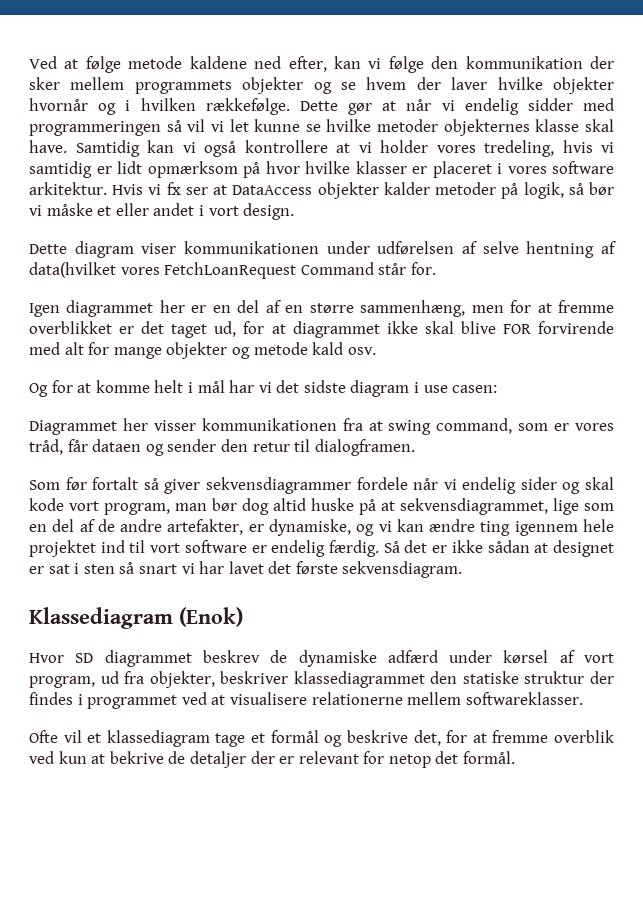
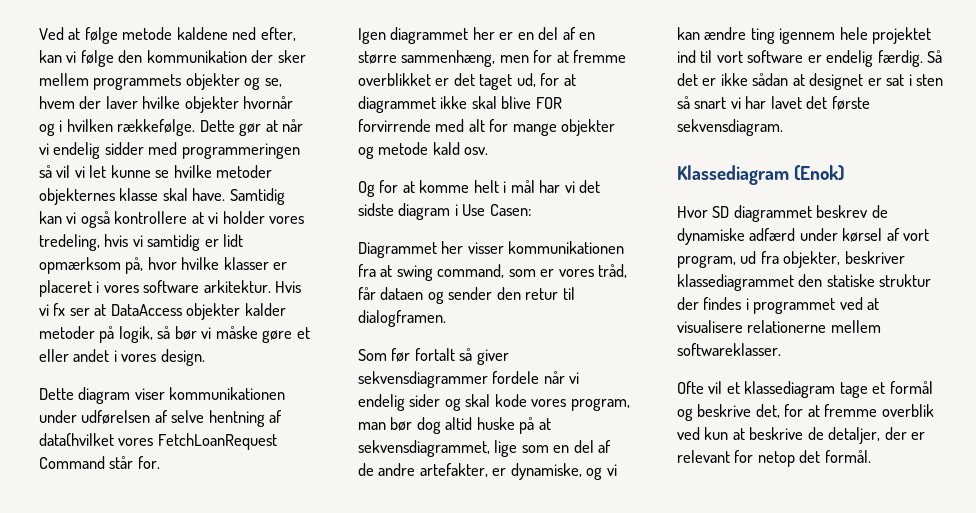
- Ved at følge metode kaldene ned efter, kan vi følge den kommunikation der sker mellem programmets objekter og se hvem der laver hvilke objekter hvornår og i hvilken rækkefølge.
+ Ved at følge metode kaldene ned efter, kan vi følge den kommunikation der sker mellem programmets objekter og se, hvem der laver hvilke objekter hvornår og i hvilken rækkefølge.
- Samtidig kan vi også kontrollere at vi holder vores tredeling, hvis vi samtidig er lidt opmærksom på hvor hvilke klasser er placeret i vores software arkitektur.
+ Samtidig kan vi også kontrollere at vi holder vores tredeling, hvis vi samtidig er lidt opmærksom på, hvor hvilke klasser er placeret i vores software arkitektur.
- Hvis vi fx ser at DataAccess objekter kalder metoder på logik, så bør vi måske et eller andet i vort design.
+ Hvis vi fx ser at DataAccess objekter kalder metoder på logik, så bør vi måske gøre et eller andet i vores design.
- Igen diagrammet her er en del af en større sammenhæng, men for at fremme overblikket er det taget ud, for at diagrammet ikke skal blive FOR forvirende med alt for mange objekter og metode kald osv.
+ Igen diagrammet her er en del af en større sammenhæng, men for at fremme overblikket er det taget ud, for at diagrammet ikke skal blive FOR forvirrende med alt for mange objekter og metode kald osv.
- Og for at komme helt i mål har vi det sidste diagram i use casen:
+ Og for at komme helt i mål har vi det sidste diagram i Use Casen:
- Som før fortalt så giver sekvensdiagrammer fordele når vi endelig sider og skal kode vort program, man bør dog altid huske på at sekvensdiagrammet, lige som en del af de andre artefakter, er dynamiske, og vi kan ændre ting igennem hele projektet ind til vort software er endelig færdig.
+ Som før fortalt så giver sekvensdiagrammer fordele når vi endelig sider og skal kode vores program, man bør dog altid huske på at sekvensdiagrammet, lige som en del af de andre artefakter, er dynamiske, og vi kan ændre ting igennem hele projektet ind til vort software er endelig færdig.
- Ofte vil et klassediagram tage et formål og beskrive det, for at fremme overblik ved kun at bekrive de detaljer der er relevant for netop det formål.
+ Ofte vil et klassediagram tage et formål og beskrive det, for at fremme overblik ved kun at beskrive de detaljer, der er relevant for netop det formål.

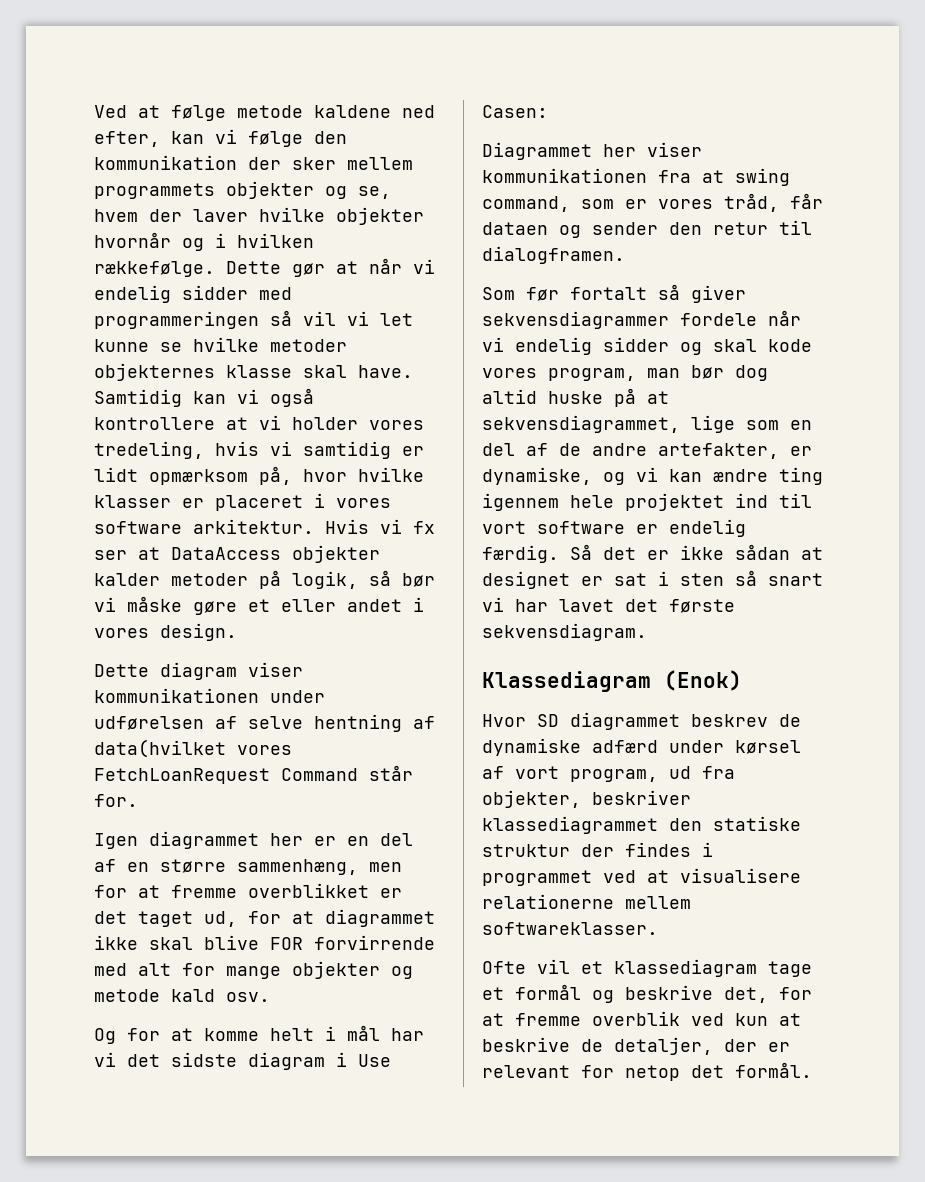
- Diagrammet her visser kommunikationen fra at swing command, som er vores tråd, får dataen og sender den retur til dialogframen.
+ Diagrammet her viser kommunikationen fra at swing command, som er vores tråd, får dataen og sender den retur til dialogframen.
- Som før fortalt så giver sekvensdiagrammer fordele når vi endelig sider og skal kode vores program, man bør dog altid huske på at sekvensdiagrammet, lige som en del af de andre artefakter, er dynamiske, og vi kan ændre ting igennem hele projektet ind til vort software er endelig færdig.
+ Som før fortalt så giver sekvensdiagrammer fordele når vi endelig sidder og skal kode vores program, man bør dog altid huske på at sekvensdiagrammet, lige som en del af de andre artefakter, er dynamiske, og vi kan ændre ting igennem hele projektet ind til vort software er endelig færdig.

